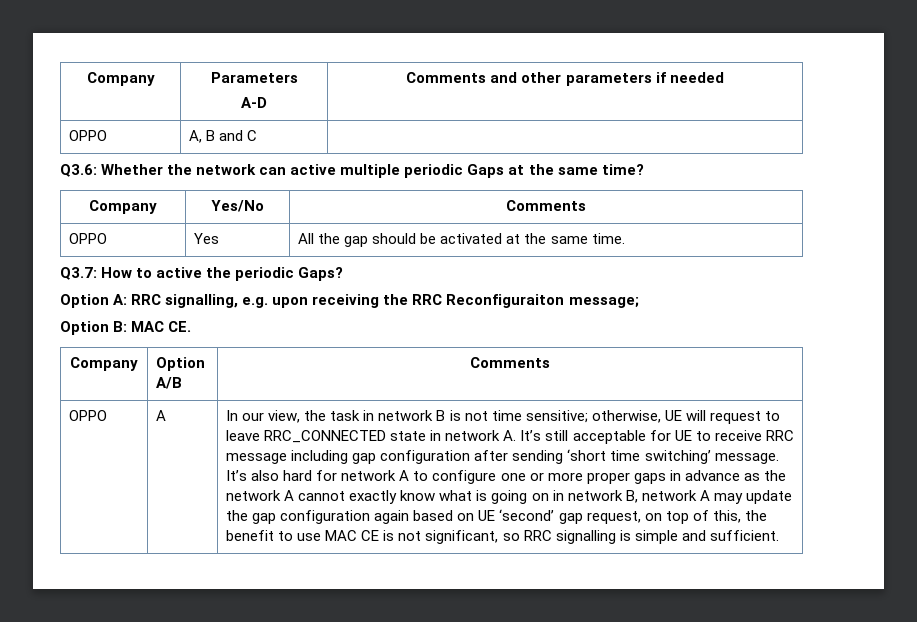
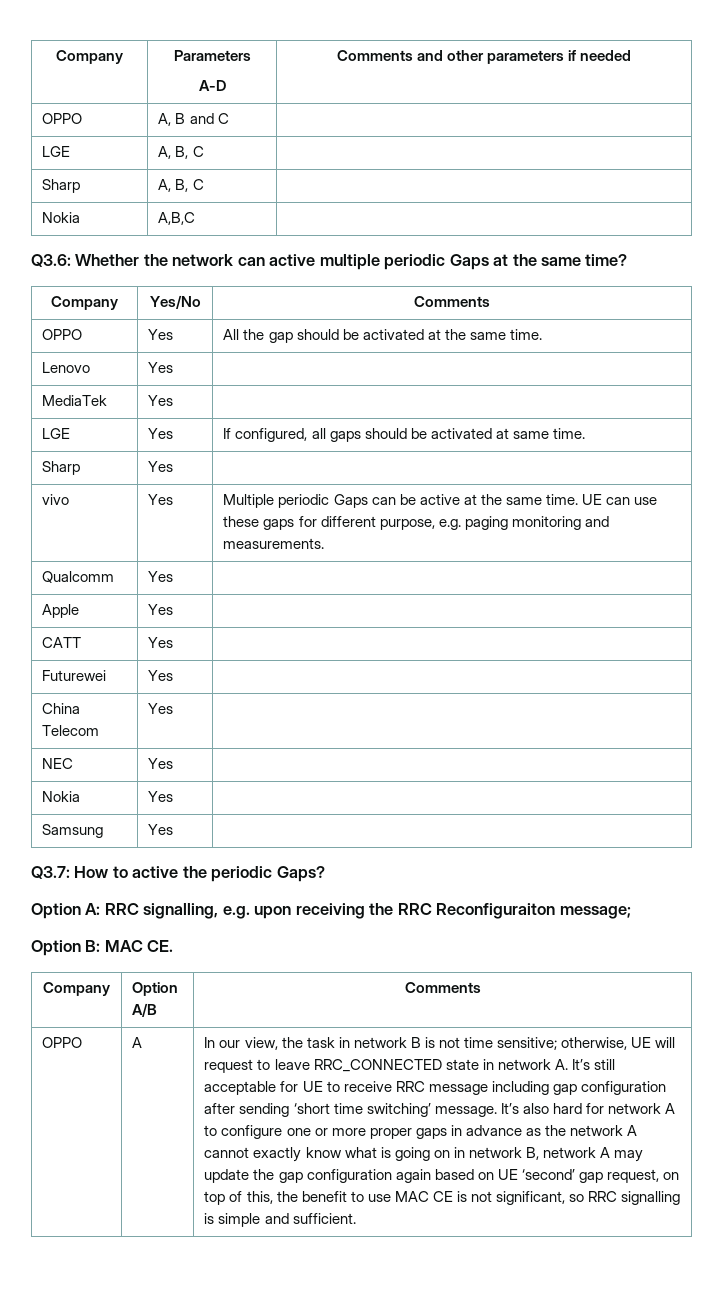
+ LGE | A, B, C |
+ Sharp | A, B, C |
+ Nokia | A,B,C |
+ Lenovo | Yes |
+ MediaTek | Yes |
+ LGE | Yes | If configured, all gaps should be activated at same time.
+ Sharp | Yes |
+ vivo | Yes | Multiple periodic Gaps can be active at the same time. UE can use these gaps for different purpose, e.g. paging monitoring and measurements.
+ Qualcomm | Yes |
+ Apple | Yes |
+ CATT | Yes |
+ Futurewei | Yes |
+ China Telecom | Yes |
+ NEC | Yes |
+ Nokia | Yes |
+ Samsung | Yes |

